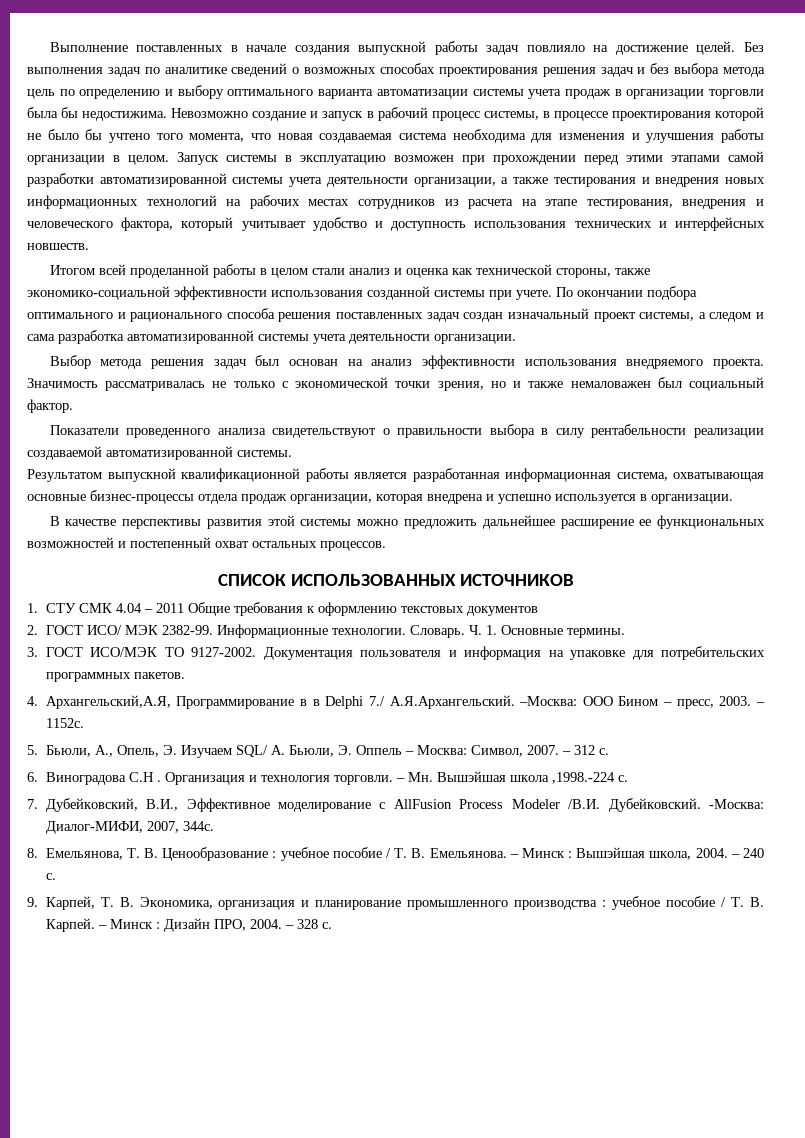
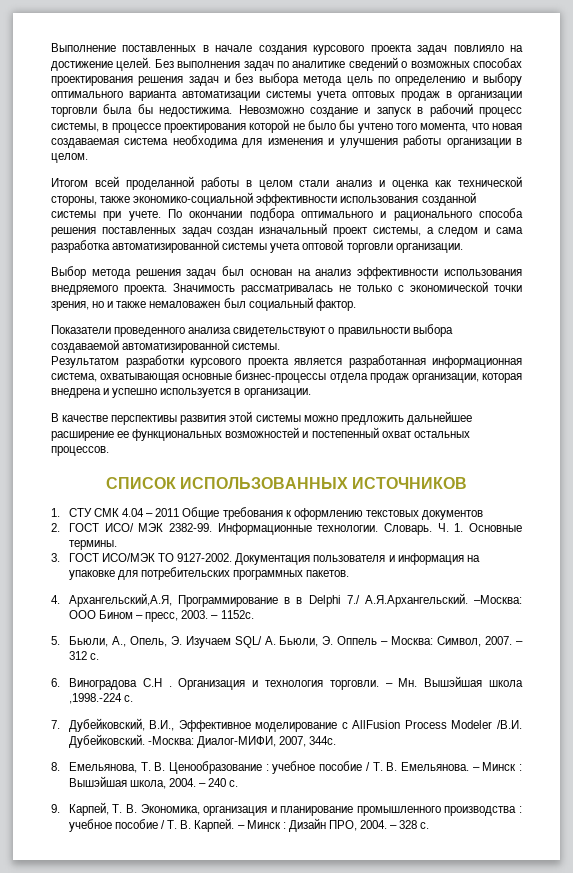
- Выполнение поставленных в начале создания выпускной работы задач повлияло на достижение целей.
+ Выполнение поставленных в начале создания курсового проекта задач повлияло на достижение целей.
- Без выполнения задач по аналитике сведений о возможных способах проектирования решения задач и без выбора метода цель по определению и выбору оптимального варианта автоматизации системы учета продаж в организации торговли была бы недостижима.
+ Без выполнения задач по аналитике сведений о возможных способах проектирования решения задач и без выбора метода цель по определению и выбору оптимального варианта автоматизации системы учета оптовых продаж в организации торговли была бы недостижима.
- Запуск системы в эксплуатацию возможен при прохождении перед этими этапами самой разработки автоматизированной системы учета деятельности организации, а также тестирования и внедрения новых информационных технологий на рабочих местах сотрудников из расчета на этапе тестирования, внедрения и человеческого фактора, который учитывает удобство и доступность использования технических и интерфейсных новшеств.
- По окончании подбора оптимального и рационального способа решения поставленных задач создан изначальный проект системы, а следом и сама разработка автоматизированной системы учета деятельности организации.
+ По окончании подбора оптимального и рационального способа решения поставленных задач создан изначальный проект системы, а следом и сама разработка автоматизированной системы учета оптовой торговли организации.
- Показатели проведенного анализа свидетельствуют о правильности выбора в силу рентабельности реализации создаваемой автоматизированной системы.
+ Показатели проведенного анализа свидетельствуют о правильности выбора создаваемой автоматизированной системы.
- Результатом выпускной квалификационной работы является разработанная информационная система, охватывающая основные бизнес-процессы отдела продаж организации, которая внедрена и успешно используется в организации.
+ Результатом разработки курсового проекта является разработанная информационная система, охватывающая основные бизнес-процессы отдела продаж организации, которая внедрена и успешно используется в организации.

